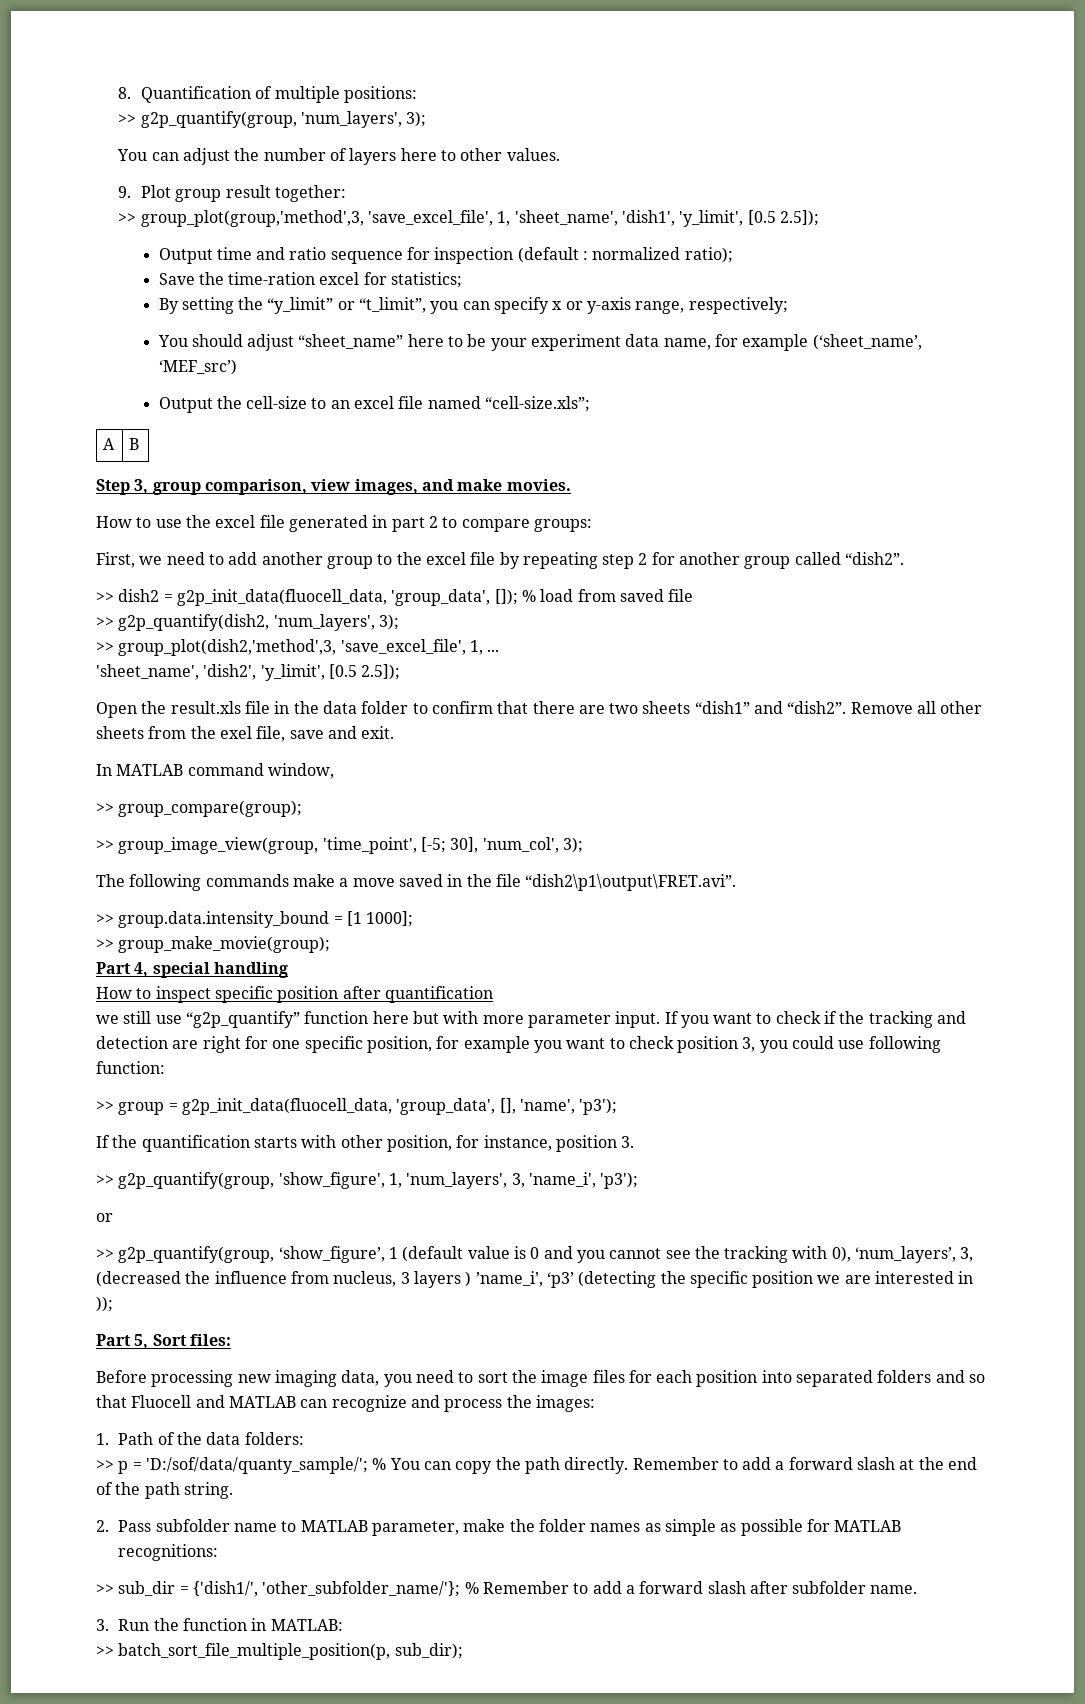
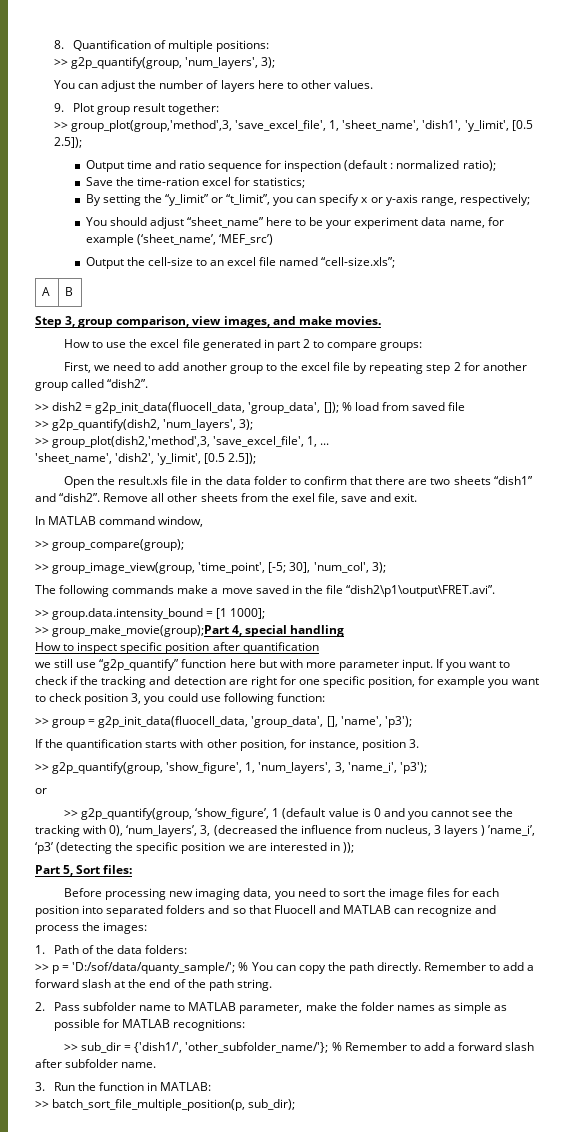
- >> group_make_movie(group);
- Part 4, special handling
+ >> group_make_movie(group);Part 4, special handling

